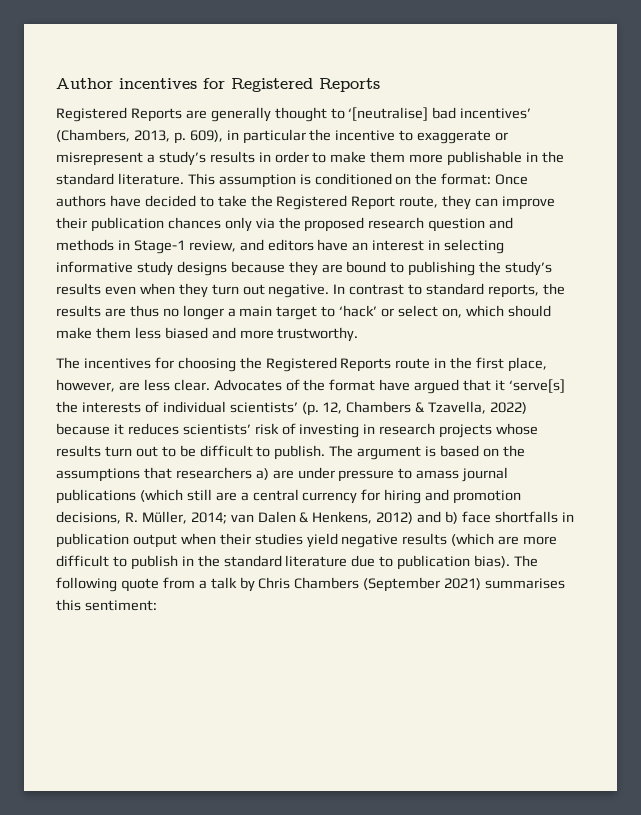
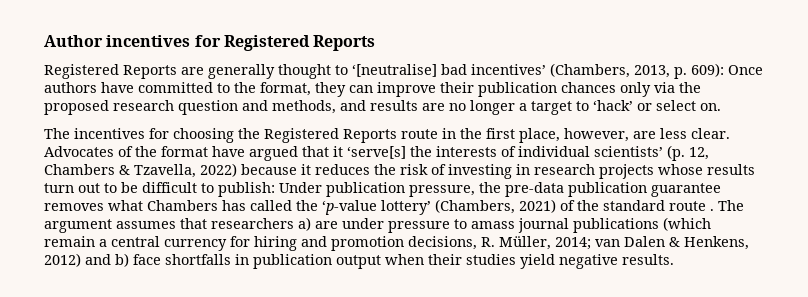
- Registered Reports are generally thought to ‘[neutralise] bad incentives’ (Chambers, 2013, p. 609), in particular the incentive to exaggerate or misrepresent a study’s results in order to make them more publishable in the standard literature. This assumption is conditioned on the format: Once authors have decided to take the Registered Report route, they can improve their publication chances only via the proposed research question and methods in Stage-1 review, and editors have an interest in selecting informative study designs because they are bound to publishing the study’s results even when they turn out negative. In contrast to standard reports, the results are thus no longer a main target to ‘hack’ or select on, which should make them less biased and more trustworthy.
+ Registered Reports are generally thought to ‘[neutralise] bad incentives’ (Chambers, 2013, p. 609): Once authors have committed to the format, they can improve their publication chances only via the proposed research question and methods, and results are no longer a target to ‘hack’ or select on.
- Advocates of the format have argued that it ‘serve[s] the interests of individual scientists’ (p. 12, Chambers & Tzavella, 2022) because it reduces scientists’ risk of investing in research projects whose results turn out to be difficult to publish. The argument is based on the assumptions that researchers a) are under pressure to amass journal publications (which still are a central currency for hiring and promotion decisions, R. Müller, 2014;
+ Advocates of the format have argued that it ‘serve[s] the interests of individual scientists’ (p. 12, Chambers & Tzavella, 2022) because it reduces the risk of investing in research projects whose results turn out to be difficult to publish: Under publication pressure, the pre-data publication guarantee removes what Chambers has called the ‘p-value lottery’ (Chambers, 2021) of the standard route . The argument assumes that researchers a) are under pressure to amass journal publications (which remain a central currency for hiring and promotion decisions, R. Müller, 2014;
- van Dalen & Henkens, 2012) and b) face shortfalls in publication output when their studies yield negative results (which are more difficult to publish in the standard literature due to publication bias). The following quote from a talk by Chris Chambers (September 2021) summarises this sentiment:
+ van Dalen & Henkens, 2012) and b) face shortfalls in publication output when their studies yield negative results.

